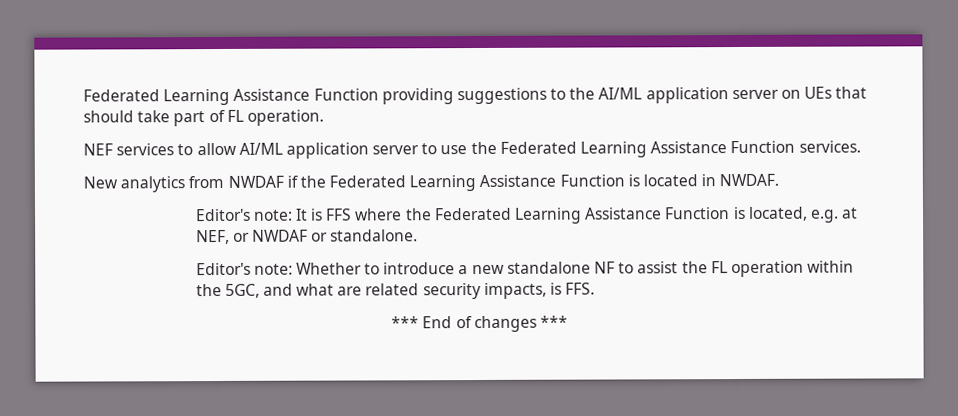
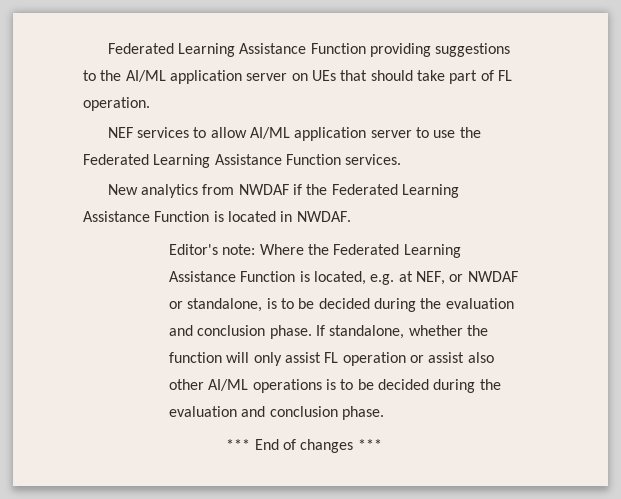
- Editor's note: It is FFS where the Federated Learning Assistance Function is located, e.g. at NEF, or NWDAF or standalone.
- Editor's note: Whether to introduce a new standalone NF to assist the FL operation within the 5GC, and what are related security impacts, is FFS.
+ Editor's note: Where the Federated Learning Assistance Function is located, e.g. at NEF, or NWDAF or standalone, is to be decided during the evaluation and conclusion phase. If standalone, whether the function will only assist FL operation or assist also other AI/ML operations is to be decided during the evaluation and conclusion phase.

